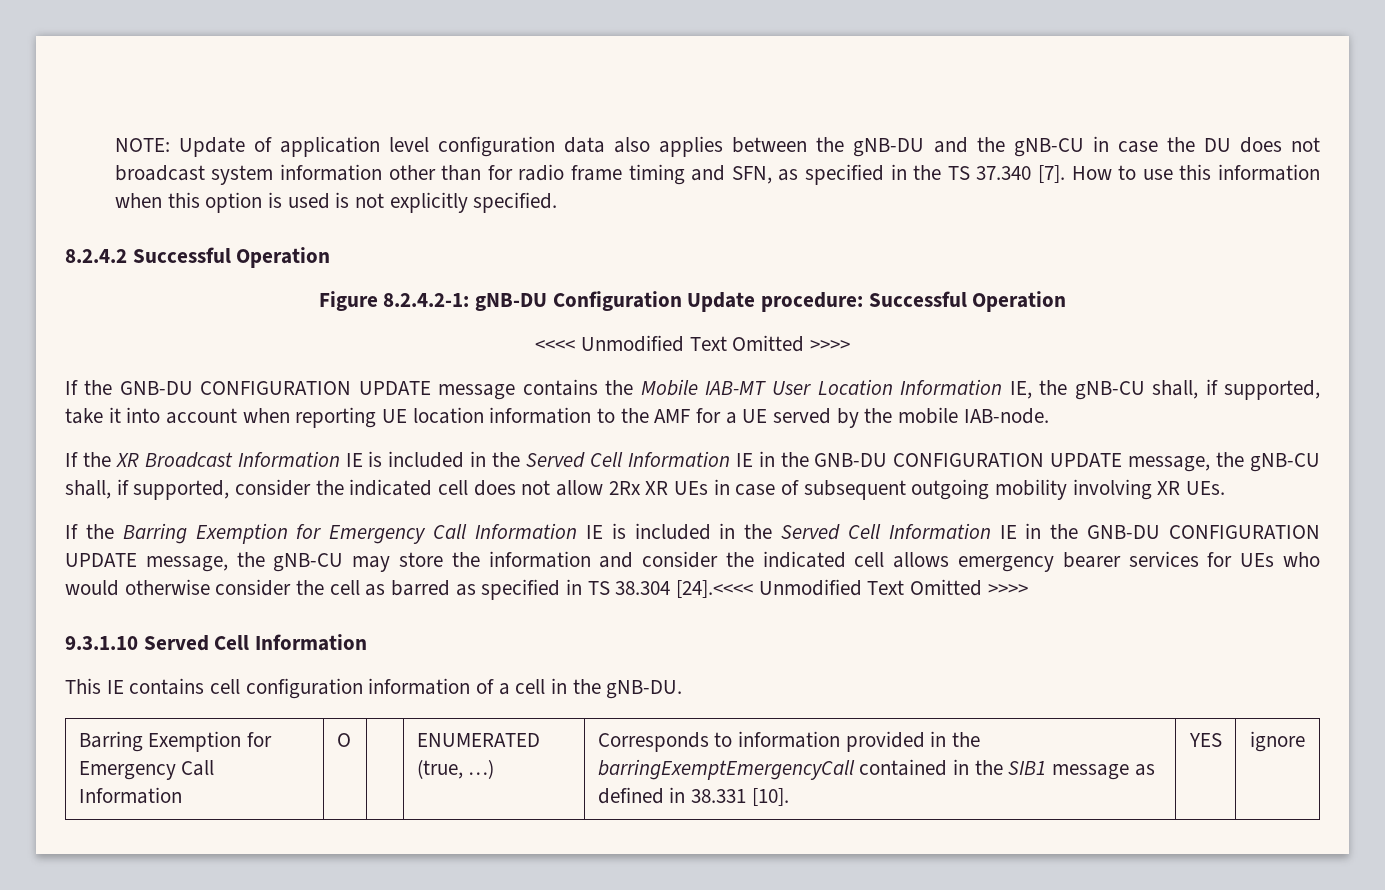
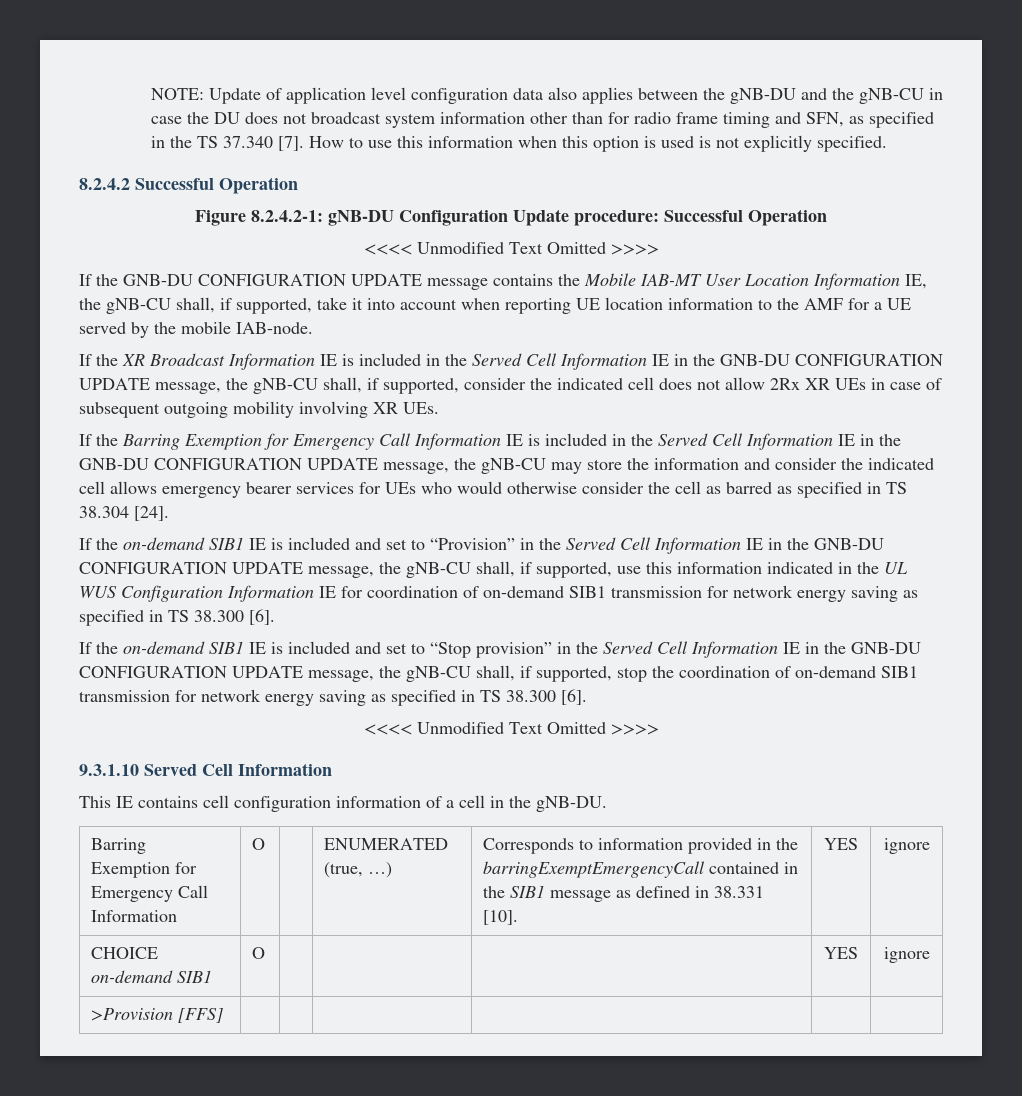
- If the Barring Exemption for Emergency Call Information IE is included in the Served Cell Information IE in the GNB-DU CONFIGURATION UPDATE message, the gNB-CU may store the information and consider the indicated cell allows emergency bearer services for UEs who would otherwise consider the cell as barred as specified in TS 38.304 [24].<<<< Unmodified Text Omitted >>>>
+ If the Barring Exemption for Emergency Call Information IE is included in the Served Cell Information IE in the GNB-DU CONFIGURATION UPDATE message, the gNB-CU may store the information and consider the indicated cell allows emergency bearer services for UEs who would otherwise consider the cell as barred as specified in TS 38.304 [24].
+ If the on-demand SIB1 IE is included and set to “Provision” in the Served Cell Information IE in the GNB-DU CONFIGURATION UPDATE message, the gNB-CU shall, if supported, use this information indicated in the UL WUS Configuration Information IE for coordination of on-demand SIB1 transmission for network energy saving as specified in TS 38.300 [6].
+ If the on-demand SIB1 IE is included and set to “Stop provision” in the Served Cell Information IE in the GNB-DU CONFIGURATION UPDATE message, the gNB-CU shall, if supported, stop the coordination of on-demand SIB1 transmission for network energy saving as specified in TS 38.300 [6].
+ <<<< Unmodified Text Omitted >>>>
+ CHOICE on-demand SIB1 | O | | | | YES | ignore
+ >Provision [FFS] | | | | | |

